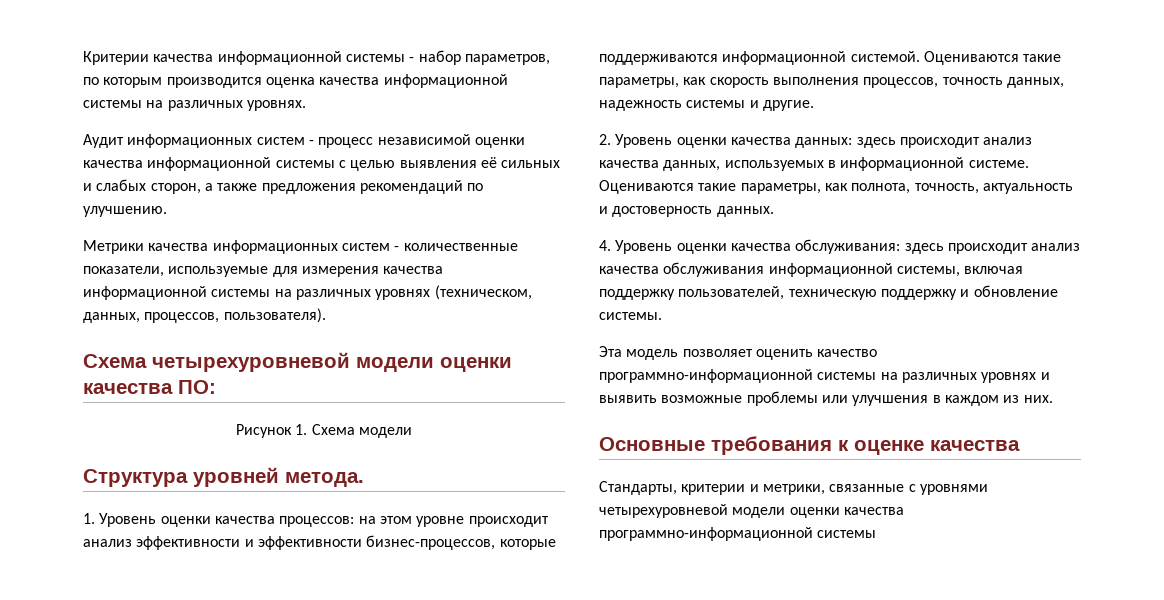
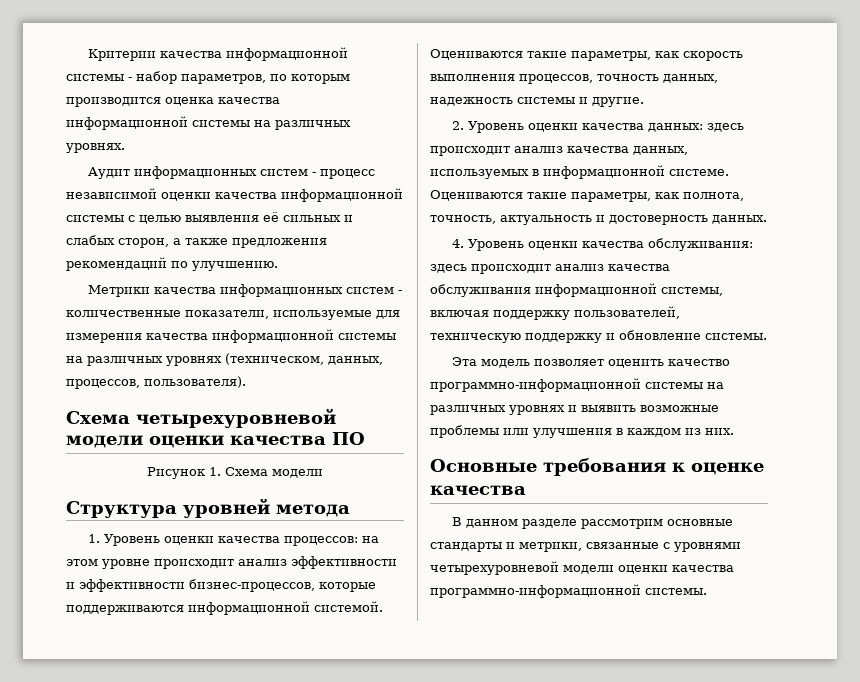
- Схема четырехуровневой модели оценки качества ПО:
+ Схема четырехуровневой модели оценки качества ПО
- Структура уровней метода.
+ Структура уровней метода
- Стандарты, критерии и метрики, связанные с уровнями четырехуровневой модели оценки качества программно-информационной системы
+ В данном разделе рассмотрим основные стандарты и метрики, связанные с уровнями четырехуровневой модели оценки качества программно-информационной системы.

